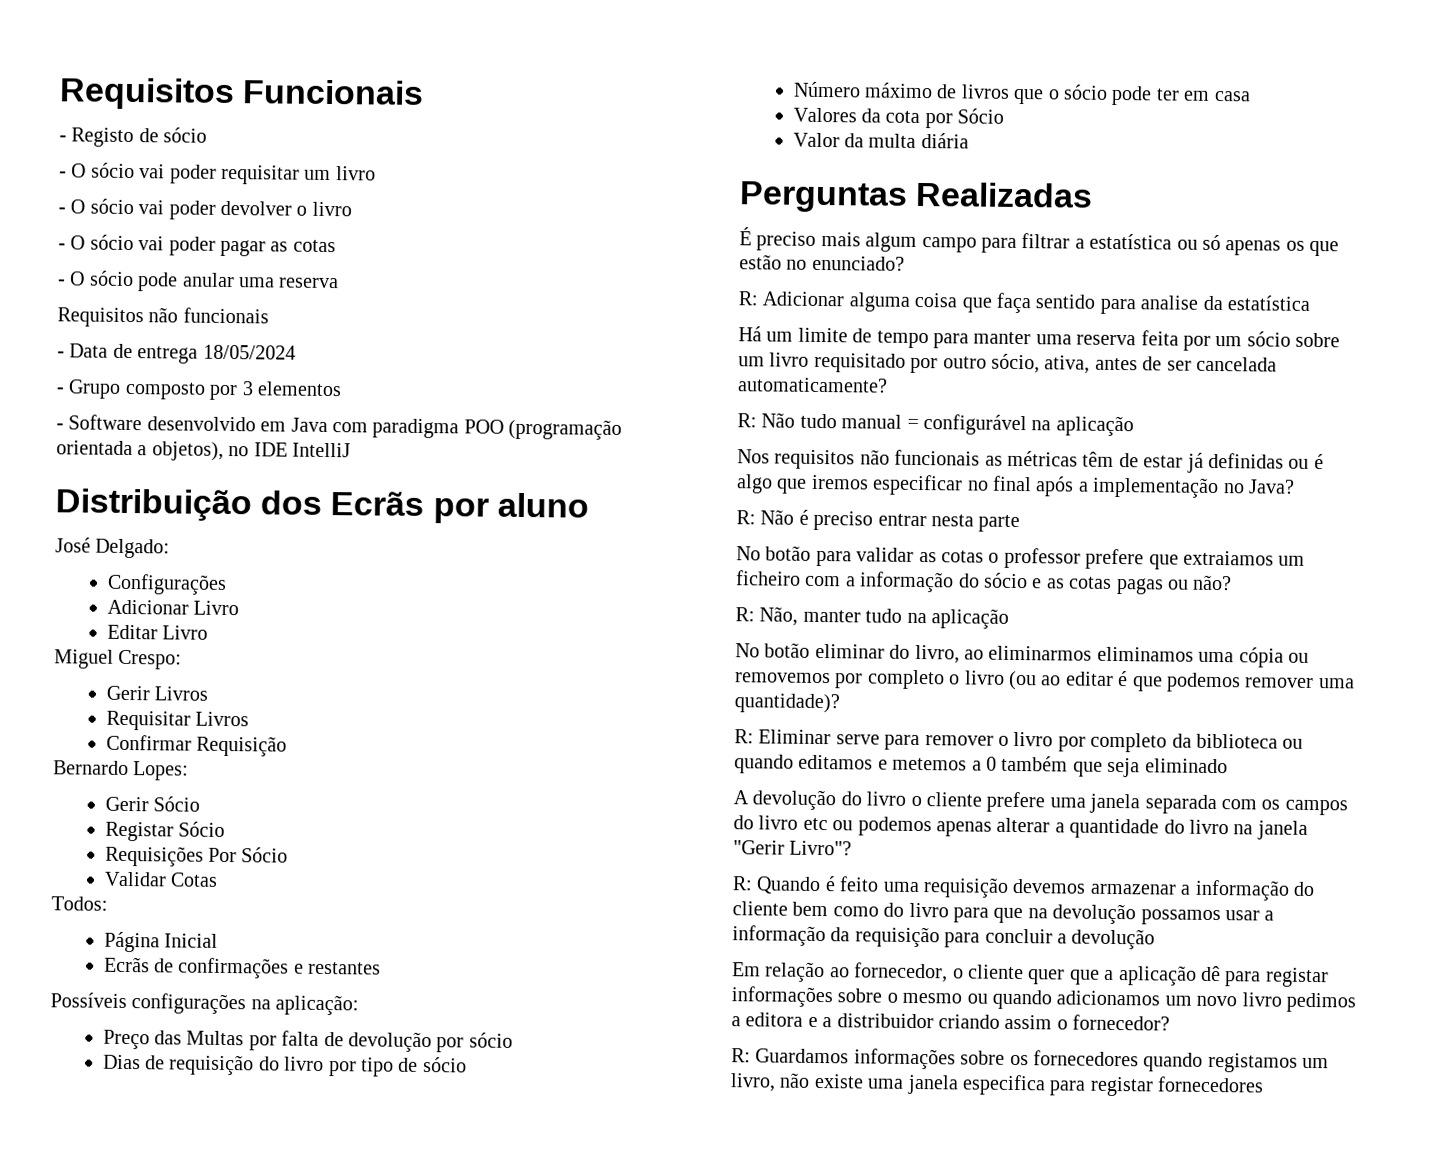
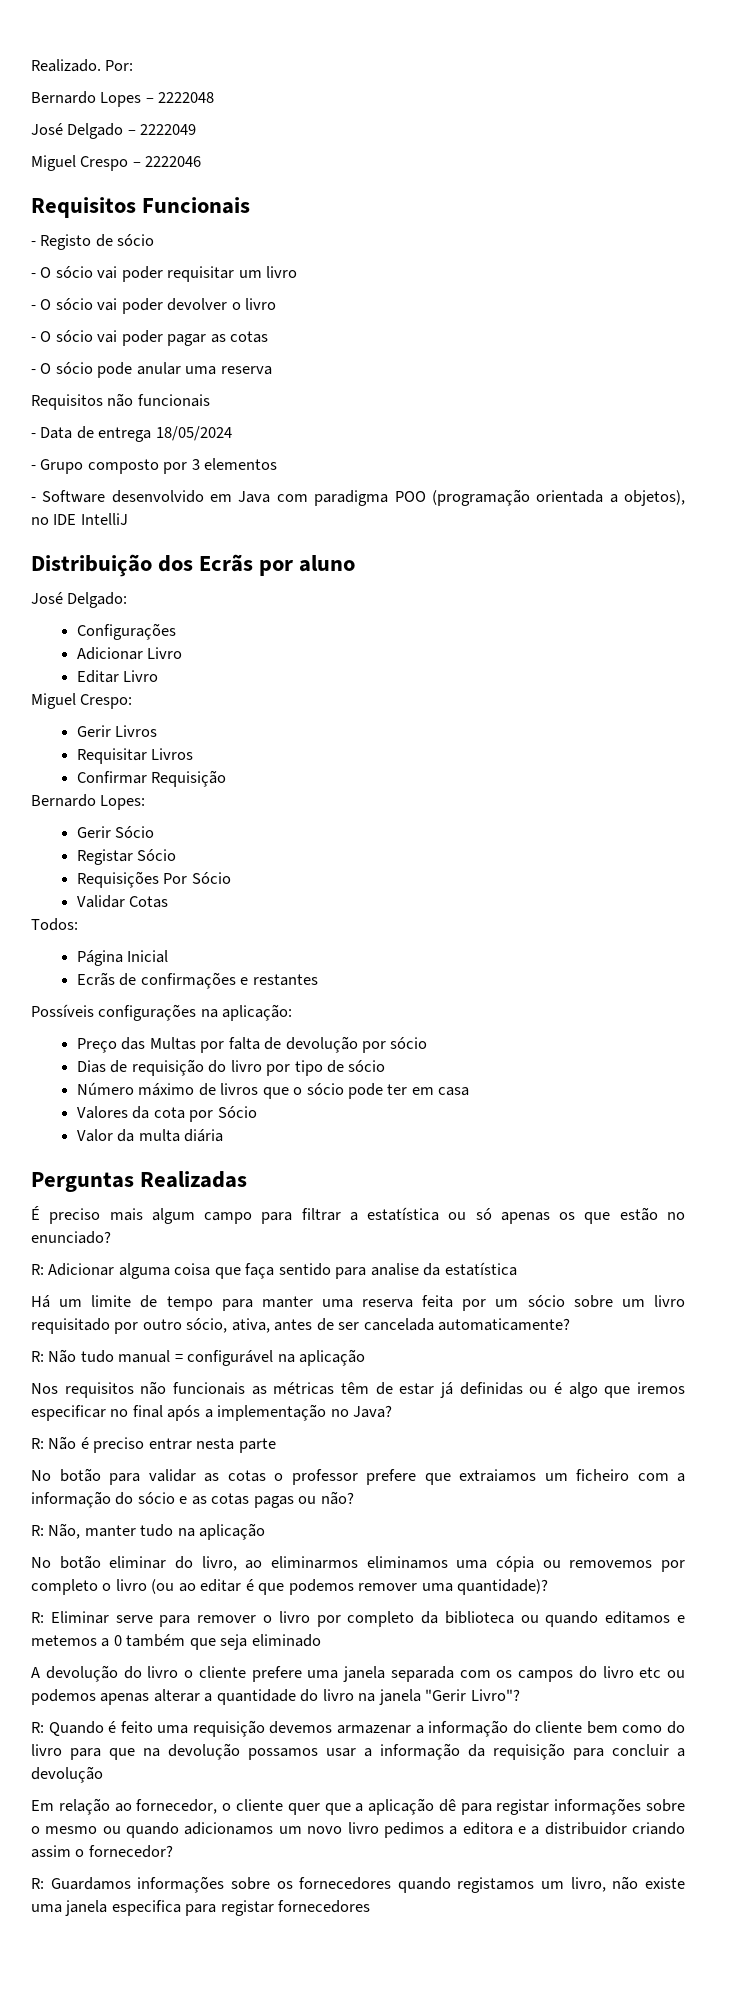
+ Realizado. Por:
+ Bernardo Lopes – 2222048
+ José Delgado – 2222049
+ Miguel Crespo – 2222046

